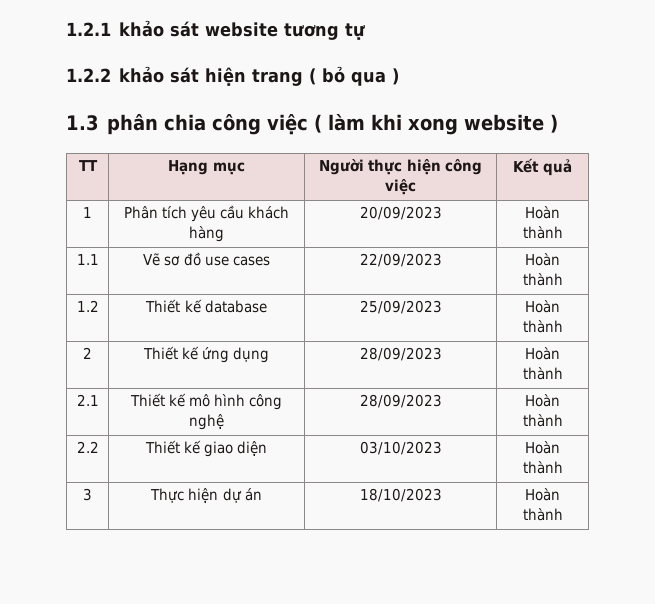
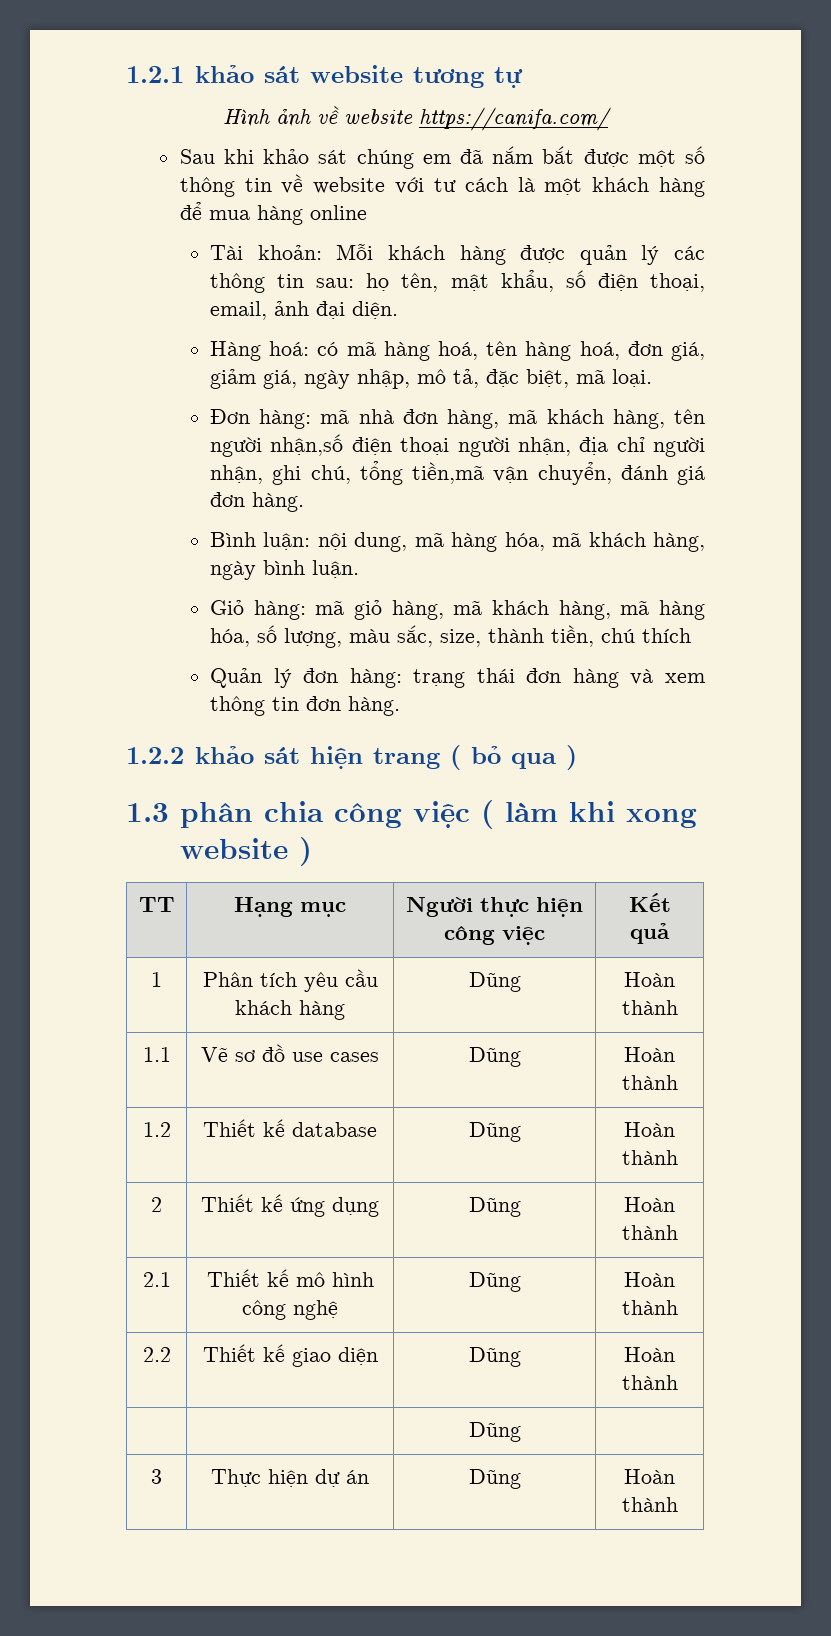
+ Hình ảnh về website https://canifa.com/
+ Sau khi khảo sát chúng em đã nắm bắt được một số thông tin về website với tư cách là một khách hàng để mua hàng online
+ Tài khoản: Mỗi khách hàng được quản lý các thông tin sau: họ tên, mật khẩu, số điện thoại, email, ảnh đại diện.
+ Hàng hoá: có mã hàng hoá, tên hàng hoá, đơn giá, giảm giá, ngày nhập, mô tả, đặc biệt, mã loại.
+ Đơn hàng: mã nhà đơn hàng, mã khách hàng, tên người nhận,số điện thoại người nhận, địa chỉ người nhận, ghi chú, tổng tiền,mã vận chuyển, đánh giá đơn hàng.
+ Bình luận: nội dung, mã hàng hóa, mã khách hàng, ngày bình luận.
+ Giỏ hàng: mã giỏ hàng, mã khách hàng, mã hàng hóa, số lượng, màu sắc, size, thành tiền, chú thích
+ Quản lý đơn hàng: trạng thái đơn hàng và xem thông tin đơn hàng.
- 1 | Phân tích yêu cầu khách hàng | 20/09/2023 | Hoàn thành
+ 1 | Phân tích yêu cầu khách hàng | Dũng | Hoàn thành
- 1.1 | Vẽ sơ đồ use cases | 22/09/2023 | Hoàn thành
+ 1.1 | Vẽ sơ đồ use cases | Dũng | Hoàn thành
- 1.2 | Thiết kế database | 25/09/2023 | Hoàn thành
+ 1.2 | Thiết kế database | Dũng | Hoàn thành
- 2 | Thiết kế ứng dụng | 28/09/2023 | Hoàn thành
+ 2 | Thiết kế ứng dụng | Dũng | Hoàn thành
- 2.1 | Thiết kế mô hình công nghệ | 28/09/2023 | Hoàn thành
+ 2.1 | Thiết kế mô hình công nghệ | Dũng | Hoàn thành
- 2.2 | Thiết kế giao diện | 03/10/2023 | Hoàn thành
+ 2.2 | Thiết kế giao diện | Dũng | Hoàn thành
+ | | Dũng |
- 3 | Thực hiện dự án | 18/10/2023 | Hoàn thành
+ 3 | Thực hiện dự án | Dũng | Hoàn thành

